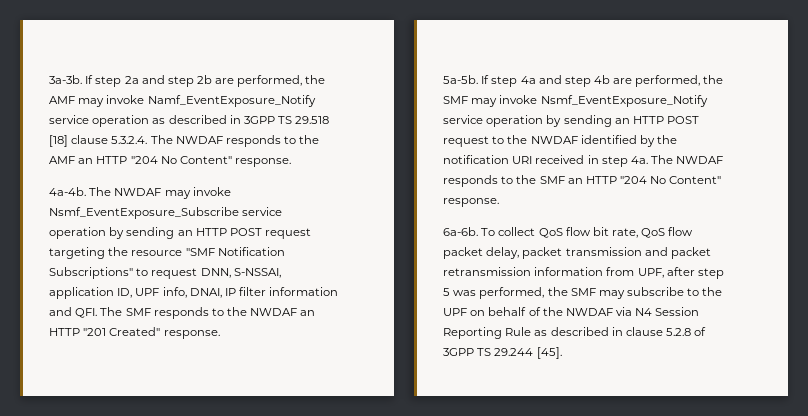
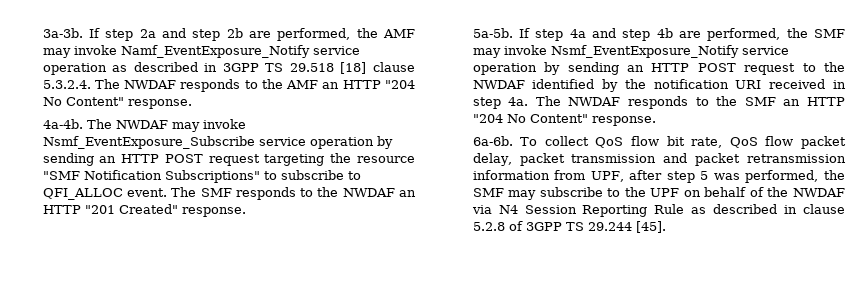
- The NWDAF may invoke Nsmf_EventExposure_Subscribe service operation by sending an HTTP POST request targeting the resource "SMF Notification Subscriptions" to request DNN, S-NSSAI, application ID, UPF info, DNAI, IP filter information and QFI. The SMF responds to the NWDAF an HTTP "201 Created" response.
+ The NWDAF may invoke Nsmf_EventExposure_Subscribe service operation by sending an HTTP POST request targeting the resource "SMF Notification Subscriptions" to subscribe to QFI_ALLOC event. The SMF responds to the NWDAF an HTTP "201 Created" response.

